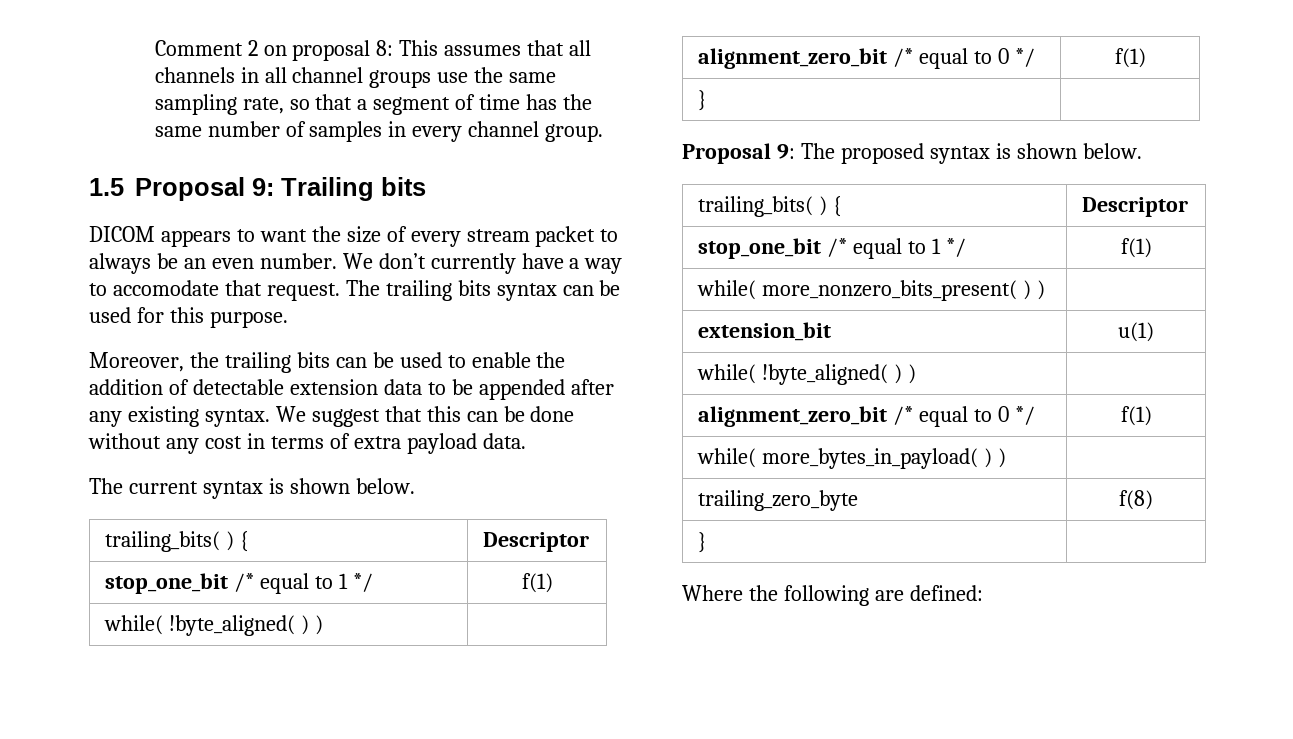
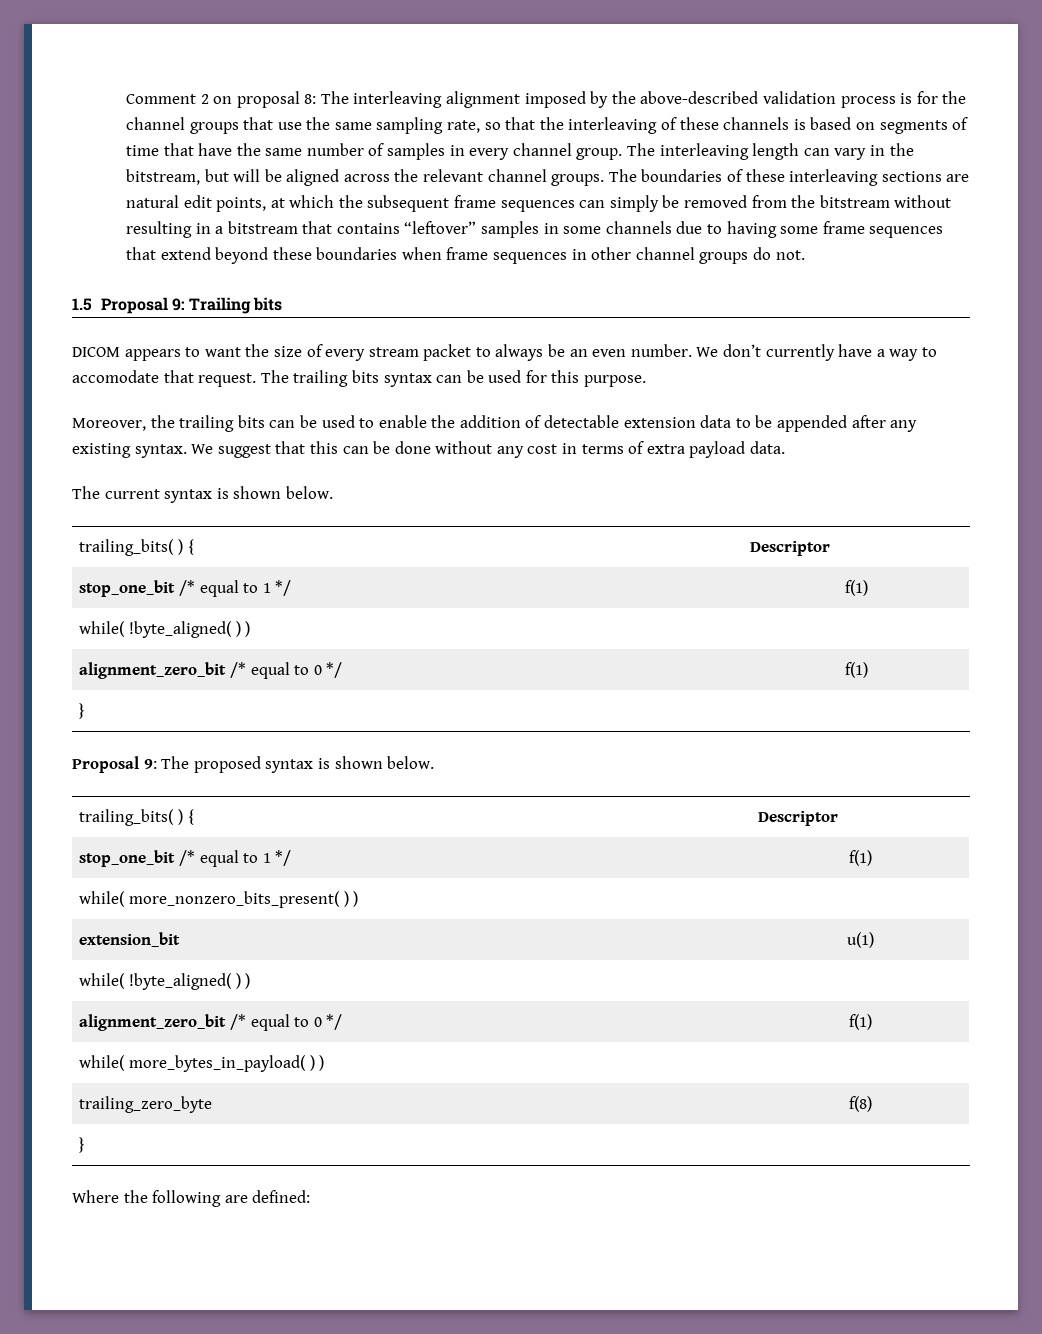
- Comment 2 on proposal 8: This assumes that all channels in all channel groups use the same sampling rate, so that a segment of time has the same number of samples in every channel group.
+ Comment 2 on proposal 8: The interleaving alignment imposed by the above-described validation process is for the channel groups that use the same sampling rate, so that the interleaving of these channels is based on segments of time that have the same number of samples in every channel group. The interleaving length can vary in the bitstream, but will be aligned across the relevant channel groups. The boundaries of these interleaving sections are natural edit points, at which the subsequent frame sequences can simply be removed from the bitstream without resulting in a bitstream that contains “leftover” samples in some channels due to having some frame sequences that extend beyond these boundaries when frame sequences in other channel groups do not.

